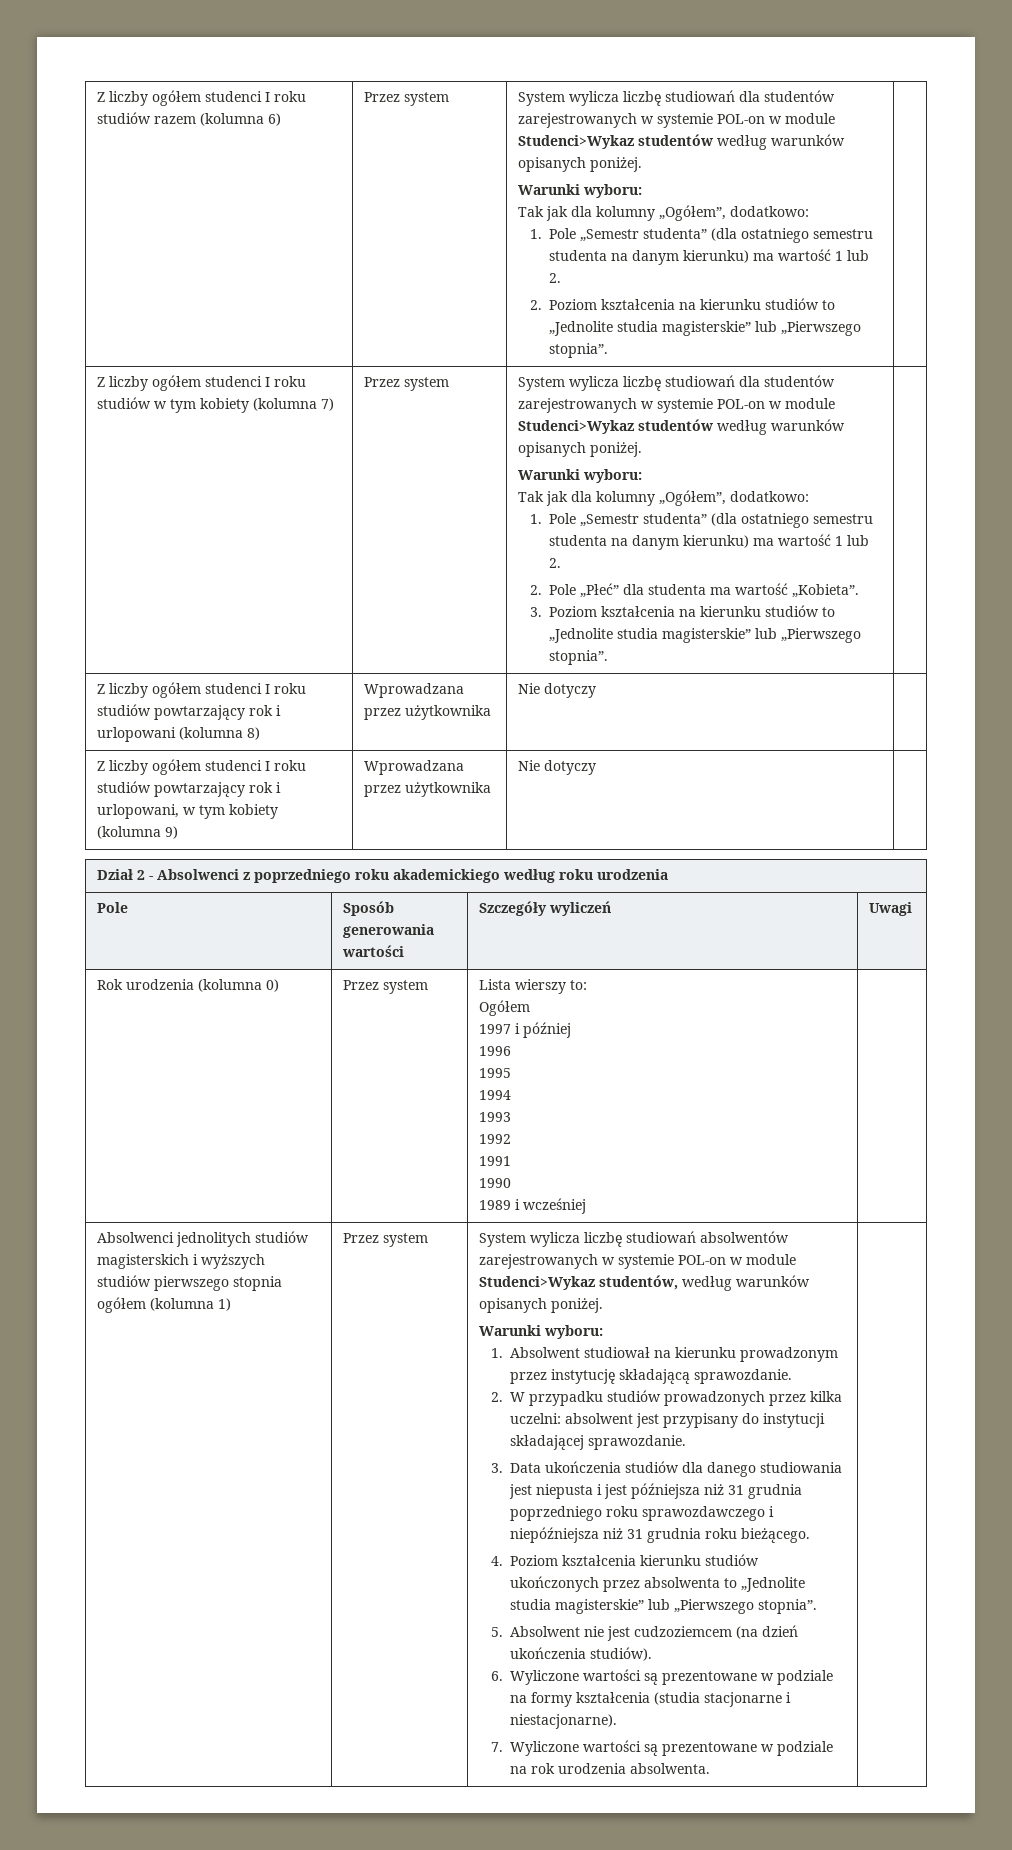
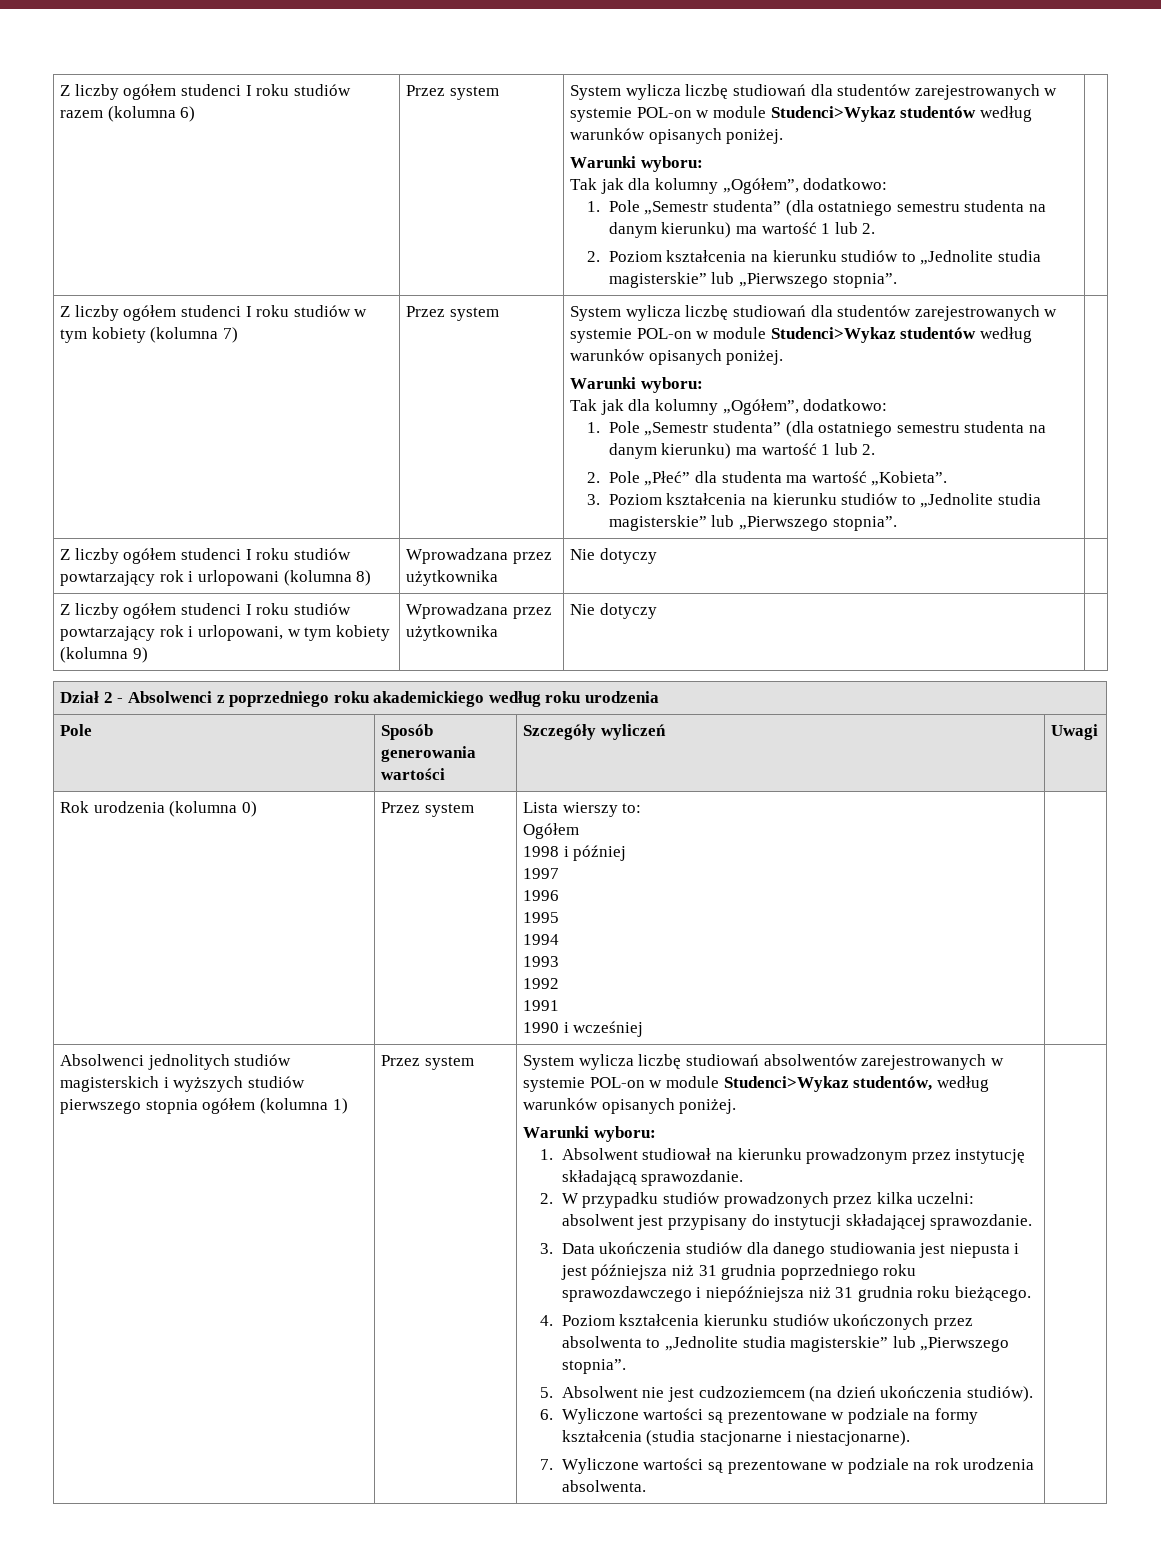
  Rok urodzenia (kolumna 0) | Przez system | Lista wierszy to:
  Ogółem
- 1997 i później
+ 1998 i później
+ 1997
  1996
  1995
  1994
  1993
  1992
  1991
- 1990
- 1989 i wcześniej |
+ 1990 i wcześniej |

